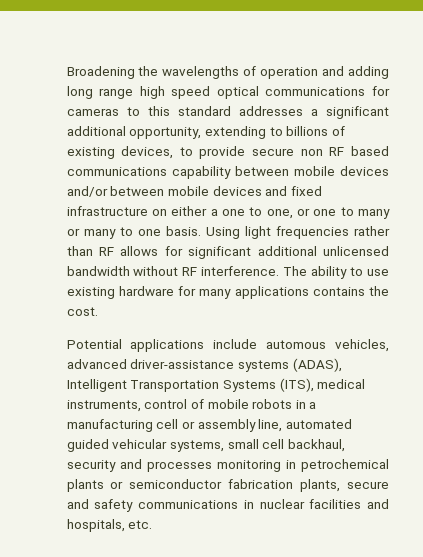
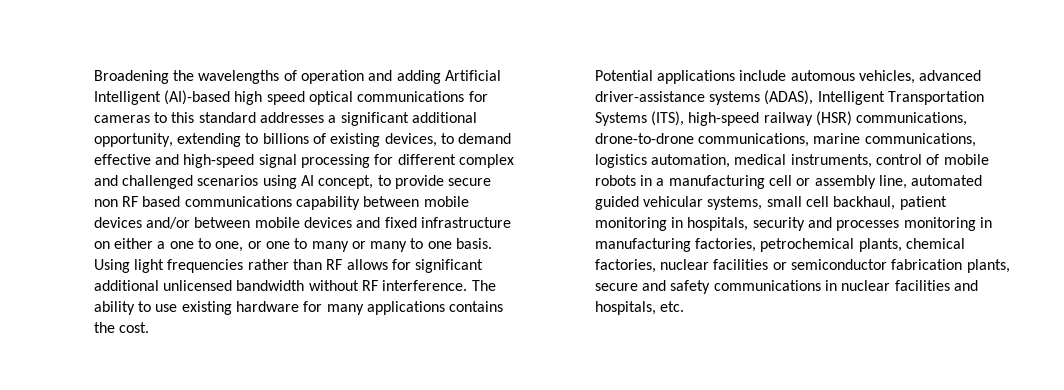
- Broadening the wavelengths of operation and adding long range high speed optical communications for cameras to this standard addresses a significant additional opportunity, extending to billions of existing devices, to provide secure non RF based communications capability between mobile devices and/or between mobile devices and fixed infrastructure on either a one to one, or one to many or many to one basis.
+ Broadening the wavelengths of operation and adding Artificial Intelligent (AI)-based high speed optical communications for cameras to this standard addresses a significant additional opportunity, extending to billions of existing devices, to demand effective and high-speed signal processing for different complex and challenged scenarios using AI concept, to provide secure non RF based communications capability between mobile devices and/or between mobile devices and fixed infrastructure on either a one to one, or one to many or many to one basis.
- Potential applications include automous vehicles, advanced driver-assistance systems (ADAS), Intelligent Transportation Systems (ITS), medical instruments, control of mobile robots in a manufacturing cell or assembly line, automated guided vehicular systems, small cell backhaul, security and processes monitoring in petrochemical plants or semiconductor fabrication plants, secure and safety communications in nuclear facilities and hospitals, etc.
+ Potential applications include automous vehicles, advanced driver-assistance systems (ADAS), Intelligent Transportation Systems (ITS), high-speed railway (HSR) communications, drone-to-drone communications, marine communications, logistics automation, medical instruments, control of mobile robots in a manufacturing cell or assembly line, automated guided vehicular systems, small cell backhaul, patient monitoring in hospitals, security and processes monitoring in manufacturing factories, petrochemical plants, chemical factories, nuclear facilities or semiconductor fabrication plants, secure and safety communications in nuclear facilities and hospitals, etc.

